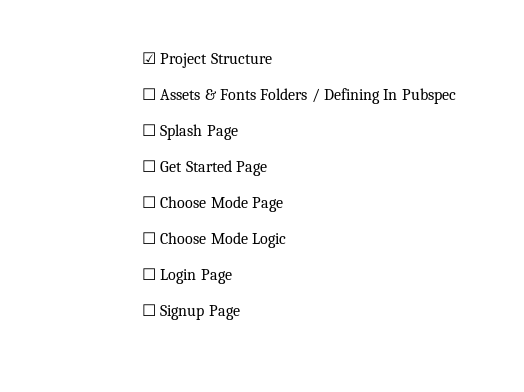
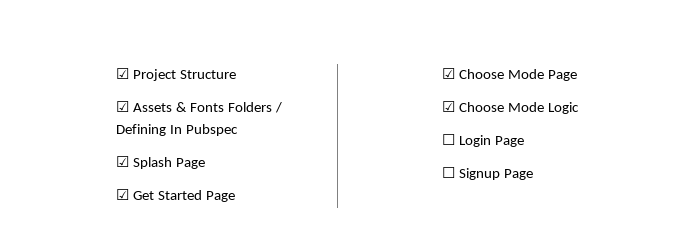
- ☐ Assets & Fonts Folders / Defining In Pubspec
+ ☑ Assets & Fonts Folders / Defining In Pubspec
- ☐ Splash Page
+ ☑ Splash Page
- ☐ Get Started Page
+ ☑ Get Started Page
- ☐ Choose Mode Page
+ ☑ Choose Mode Page
- ☐ Choose Mode Logic
+ ☑ Choose Mode Logic

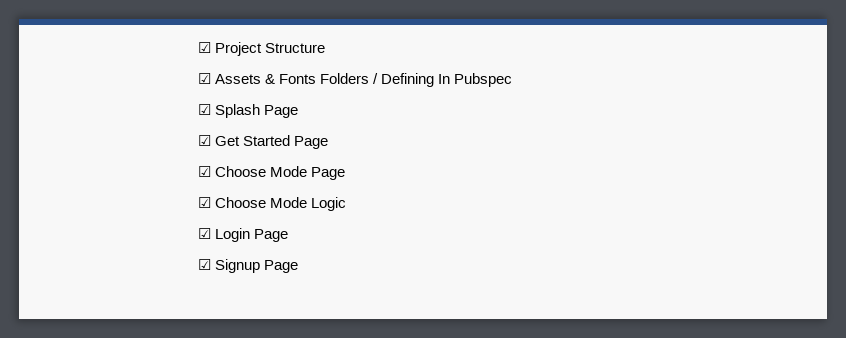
- ☐ Login Page
+ ☑ Login Page
- ☐ Signup Page
+ ☑ Signup Page

